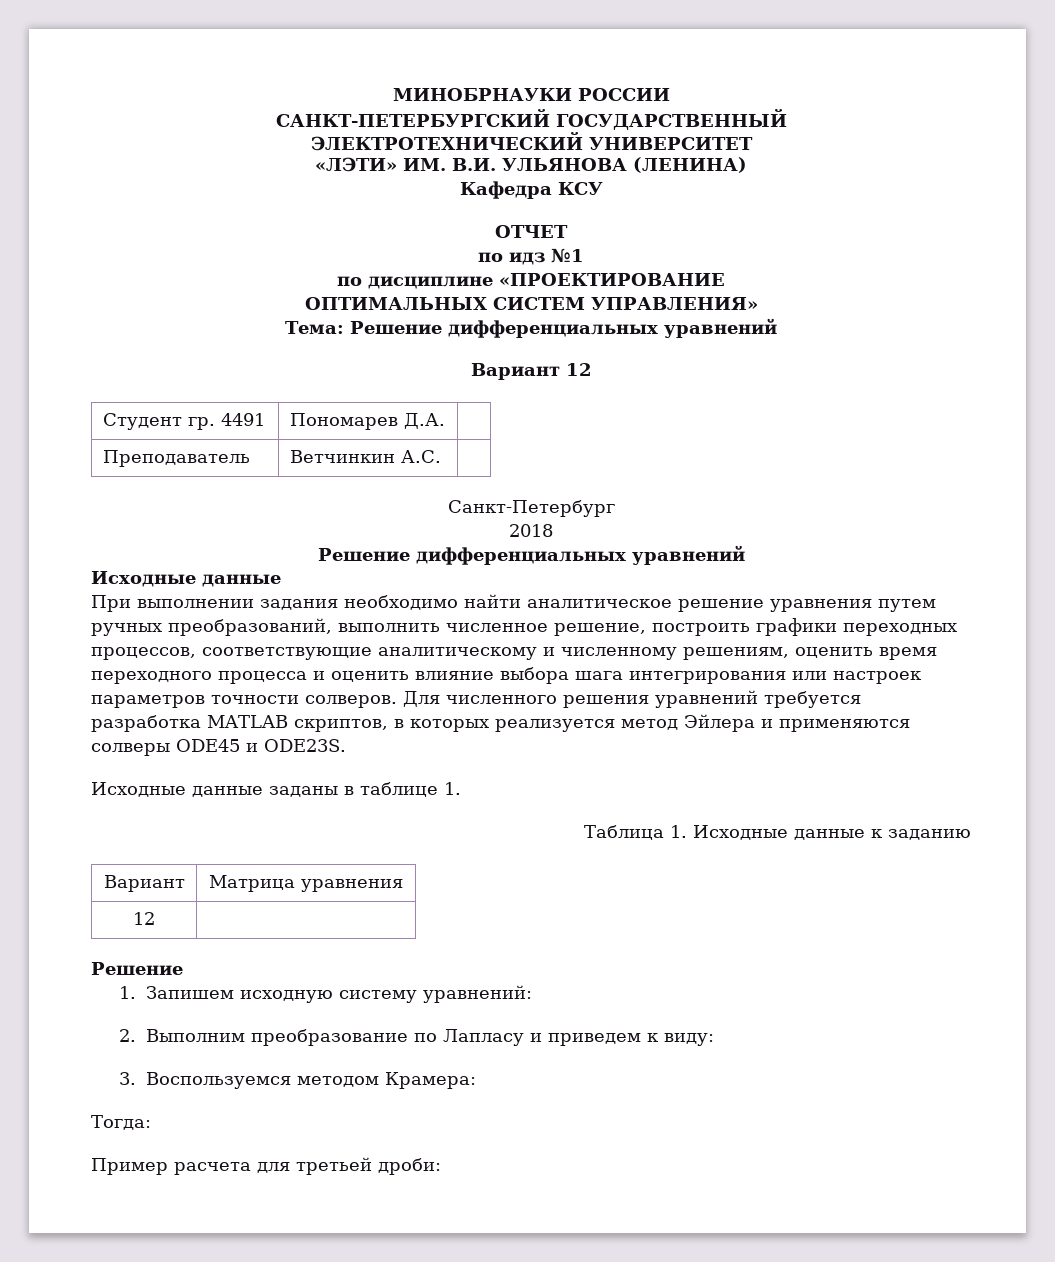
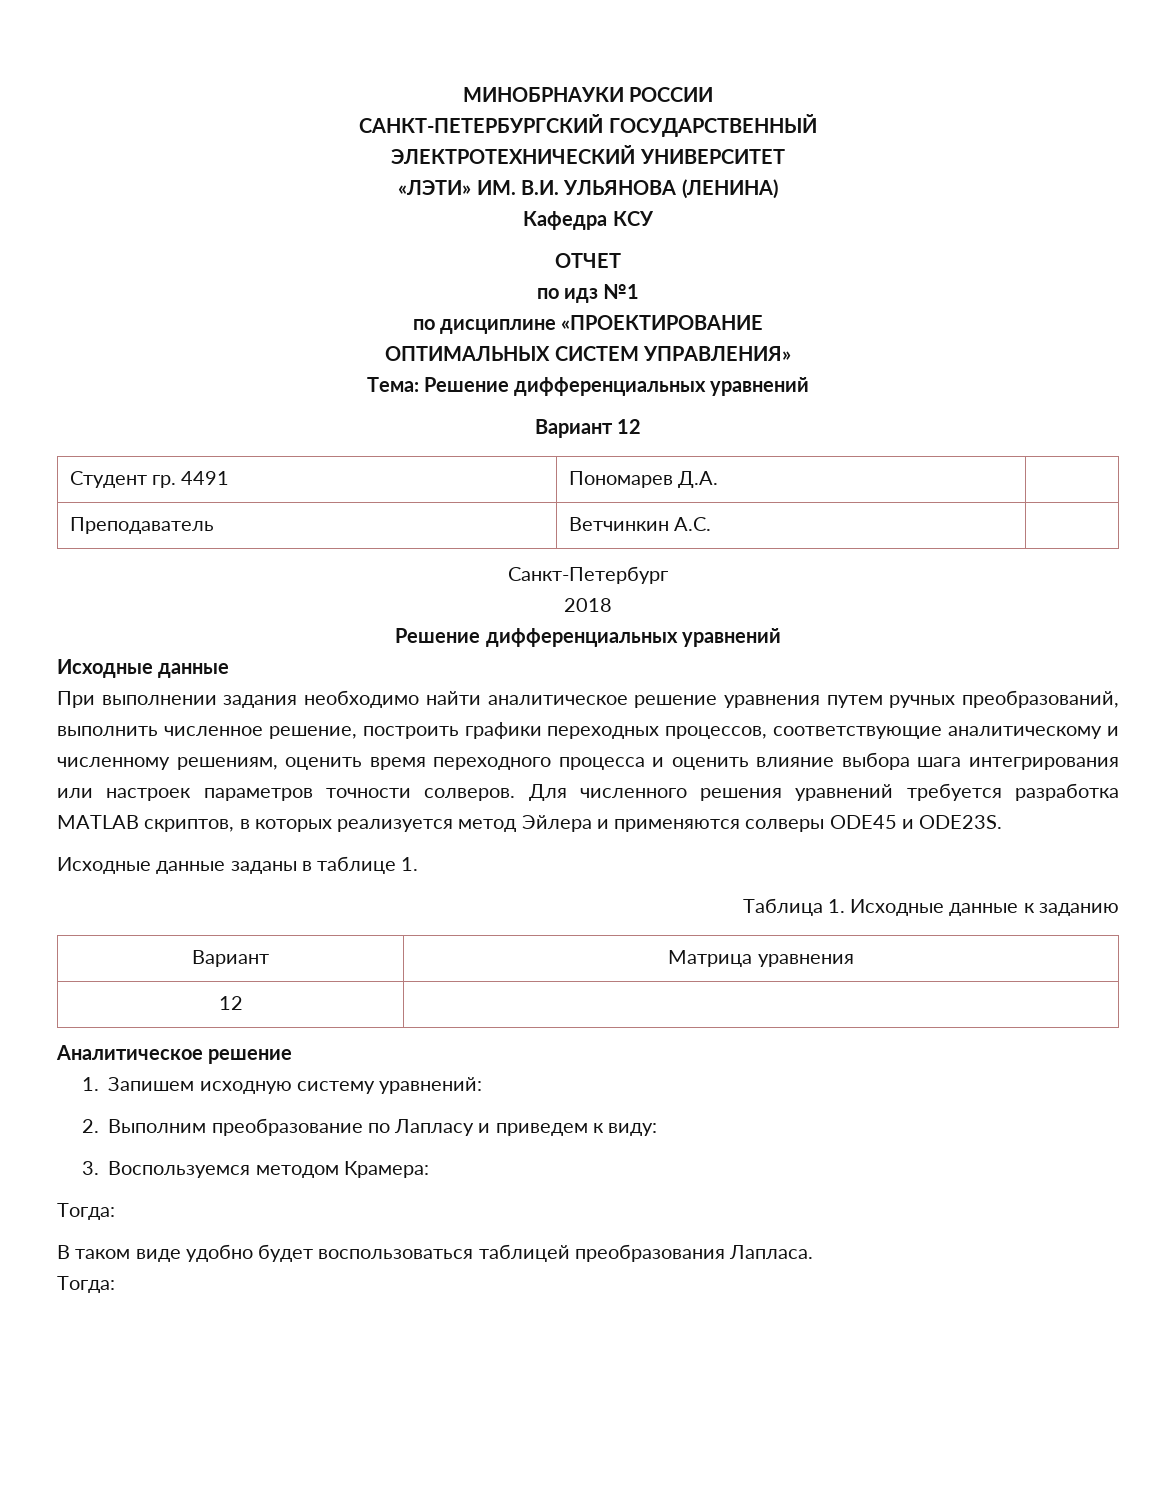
  12 |
- Решение
+ Аналитическое решение
- Пример расчета для третьей дроби:
+ В таком виде удобно будет воспользоваться таблицей преобразования Лапласа.
+ Тогда:

